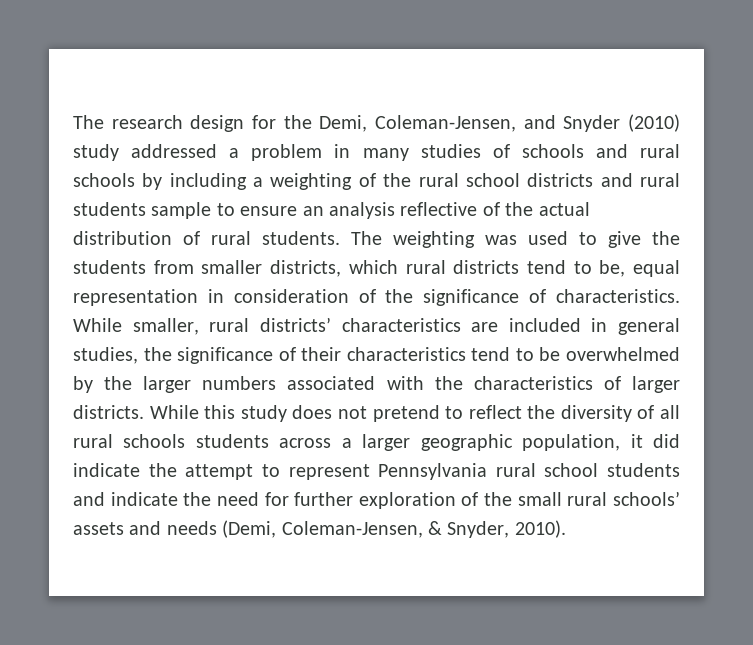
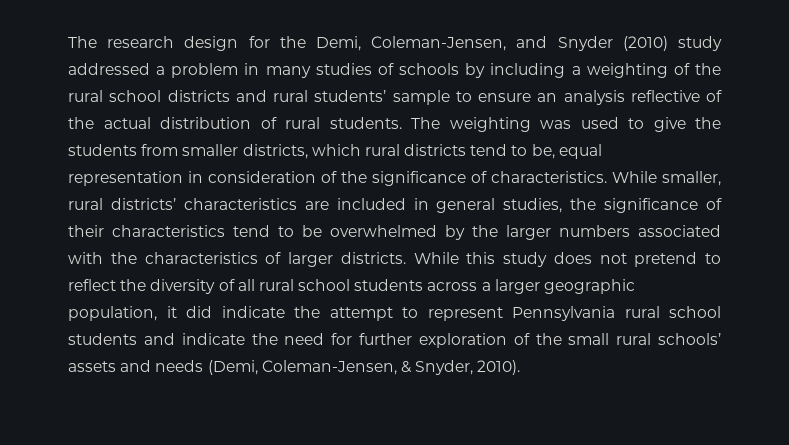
- The research design for the Demi, Coleman-Jensen, and Snyder (2010) study addressed a problem in many studies of schools and rural schools by including a weighting of the rural school districts and rural students sample to ensure an analysis reflective of the actual distribution of rural students.
+ The research design for the Demi, Coleman-Jensen, and Snyder (2010) study addressed a problem in many studies of schools by including a weighting of the rural school districts and rural students’ sample to ensure an analysis reflective of the actual distribution of rural students.
- While this study does not pretend to reflect the diversity of all rural schools students across a larger geographic population, it did indicate the attempt to represent Pennsylvania rural school students and indicate the need for further exploration of the small rural schools’ assets and needs (Demi, Coleman-Jensen, & Snyder, 2010).
+ While this study does not pretend to reflect the diversity of all rural school students across a larger geographic population, it did indicate the attempt to represent Pennsylvania rural school students and indicate the need for further exploration of the small rural schools’ assets and needs (Demi, Coleman-Jensen, & Snyder, 2010).

